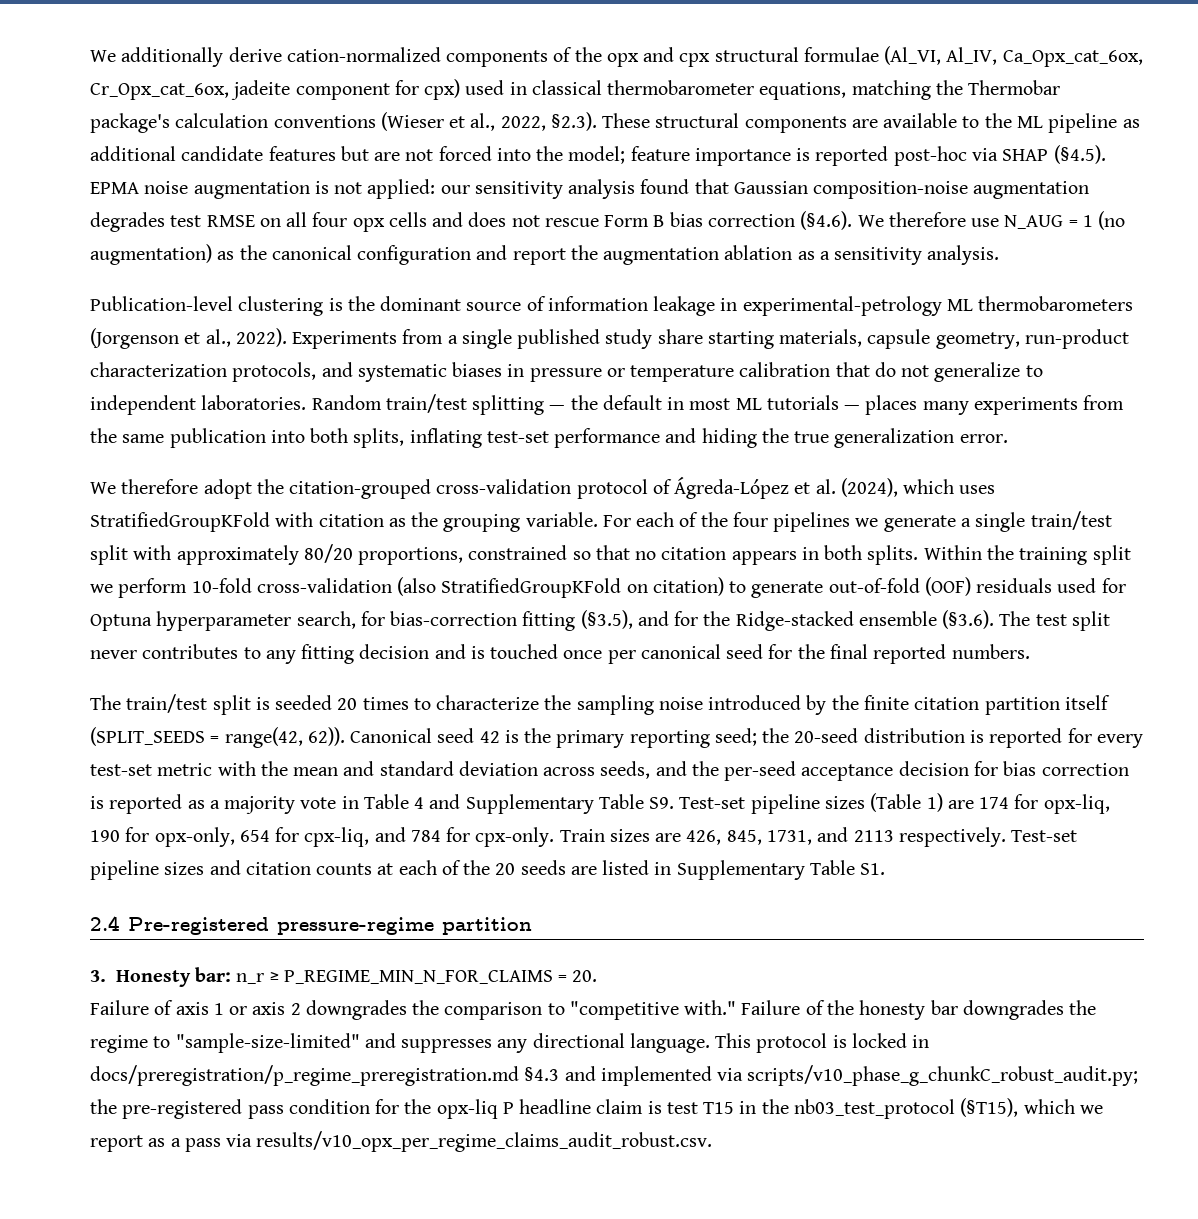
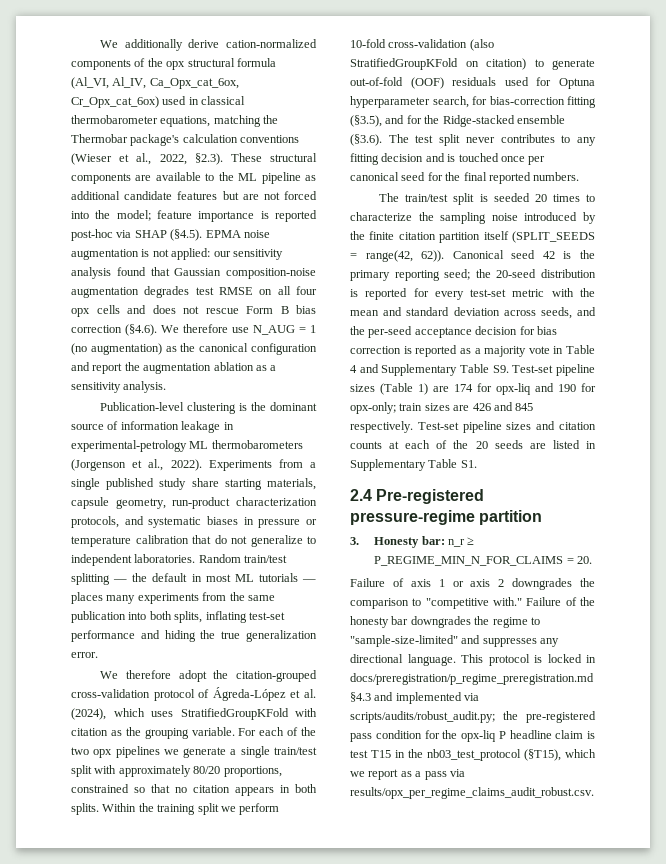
- We additionally derive cation-normalized components of the opx and cpx structural formulae (Al_VI, Al_IV, Ca_Opx_cat_6ox, Cr_Opx_cat_6ox, jadeite component for cpx) used in classical thermobarometer equations, matching the Thermobar package's calculation conventions (Wieser et al., 2022, §2.3). These structural components are available to the ML pipeline as additional candidate features but are not forced into the model;
+ We additionally derive cation-normalized components of the opx structural formula (Al_VI, Al_IV, Ca_Opx_cat_6ox, Cr_Opx_cat_6ox) used in classical thermobarometer equations, matching the Thermobar package's calculation conventions (Wieser et al., 2022, §2.3). These structural components are available to the ML pipeline as additional candidate features but are not forced into the model;
- For each of the four pipelines we generate a single train/test split with approximately 80/20 proportions, constrained so that no citation appears in both splits.
+ For each of the two opx pipelines we generate a single train/test split with approximately 80/20 proportions, constrained so that no citation appears in both splits.
- Canonical seed 42 is the primary reporting seed; the 20-seed distribution is reported for every test-set metric with the mean and standard deviation across seeds, and the per-seed acceptance decision for bias correction is reported as a majority vote in Table 4 and Supplementary Table S9. Test-set pipeline sizes (Table 1) are 174 for opx-liq, 190 for opx-only, 654 for cpx-liq, and 784 for cpx-only. Train sizes are 426, 845, 1731, and 2113 respectively.
+ Canonical seed 42 is the primary reporting seed; the 20-seed distribution is reported for every test-set metric with the mean and standard deviation across seeds, and the per-seed acceptance decision for bias correction is reported as a majority vote in Table 4 and Supplementary Table S9. Test-set pipeline sizes (Table 1) are 174 for opx-liq and 190 for opx-only; train sizes are 426 and 845 respectively.
- This protocol is locked in docs/preregistration/p_regime_preregistration.md §4.3 and implemented via scripts/v10_phase_g_chunkC_robust_audit.py; the pre-registered pass condition for the opx-liq P headline claim is test T15 in the nb03_test_protocol (§T15), which we report as a pass via results/v10_opx_per_regime_claims_audit_robust.csv.
+ This protocol is locked in docs/preregistration/p_regime_preregistration.md §4.3 and implemented via scripts/audits/robust_audit.py; the pre-registered pass condition for the opx-liq P headline claim is test T15 in the nb03_test_protocol (§T15), which we report as a pass via results/opx_per_regime_claims_audit_robust.csv.

